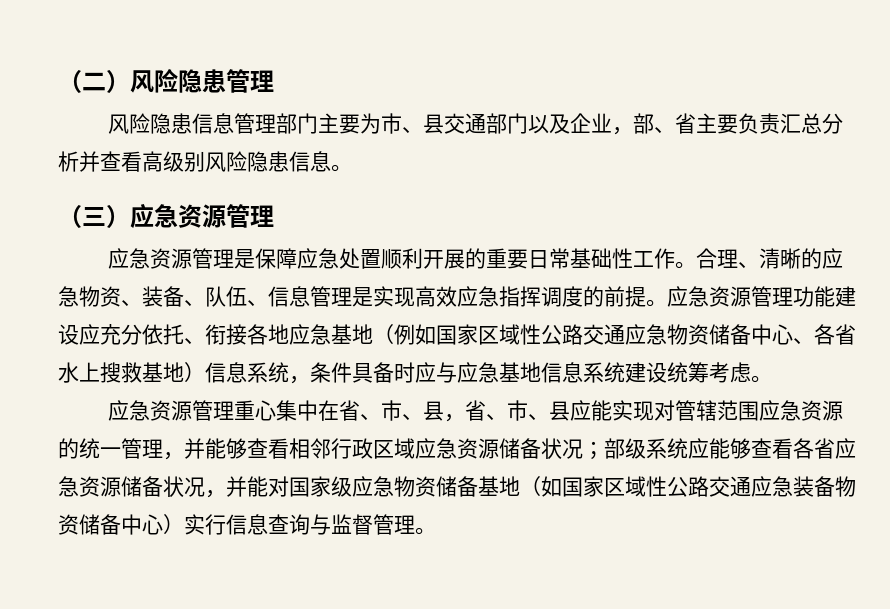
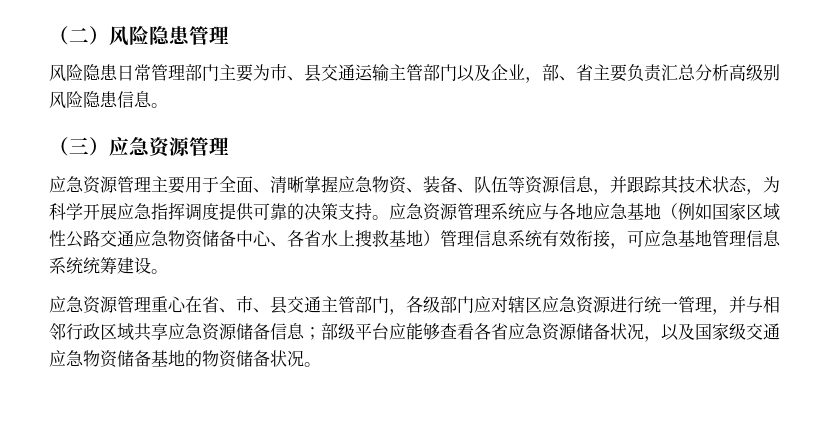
- 风险隐患信息管理部门主要为市、县交通部门以及企业，部、省主要负责汇总分析并查看高级别风险隐患信息。
+ 风险隐患日常管理部门主要为市、县交通运输主管部门以及企业，部、省主要负责汇总分析高级别风险隐患信息。
- 应急资源管理是保障应急处置顺利开展的重要日常基础性工作。合理、清晰的应急物资、装备、队伍、信息管理是实现高效应急指挥调度的前提。应急资源管理功能建设应充分依托、衔接各地应急基地（例如国家区域性公路交通应急物资储备中心、各省水上搜救基地）信息系统，条件具备时应与应急基地信息系统建设统筹考虑。
+ 应急资源管理主要用于全面、清晰掌握应急物资、装备、队伍等资源信息，并跟踪其技术状态，为科学开展应急指挥调度提供可靠的决策支持。应急资源管理系统应与各地应急基地（例如国家区域性公路交通应急物资储备中心、各省水上搜救基地）管理信息系统有效衔接，可应急基地管理信息系统统筹建设。
- 应急资源管理重心集中在省、市、县，省、市、县应能实现对管辖范围应急资源的统一管理，并能够查看相邻行政区域应急资源储备状况；部级系统应能够查看各省应急资源储备状况，并能对国家级应急物资储备基地（如国家区域性公路交通应急装备物资储备中心）实行信息查询与监督管理。
+ 应急资源管理重心在省、市、县交通主管部门，各级部门应对辖区应急资源进行统一管理，并与相邻行政区域共享应急资源储备信息；部级平台应能够查看各省应急资源储备状况，以及国家级交通应急物资储备基地的物资储备状况。

